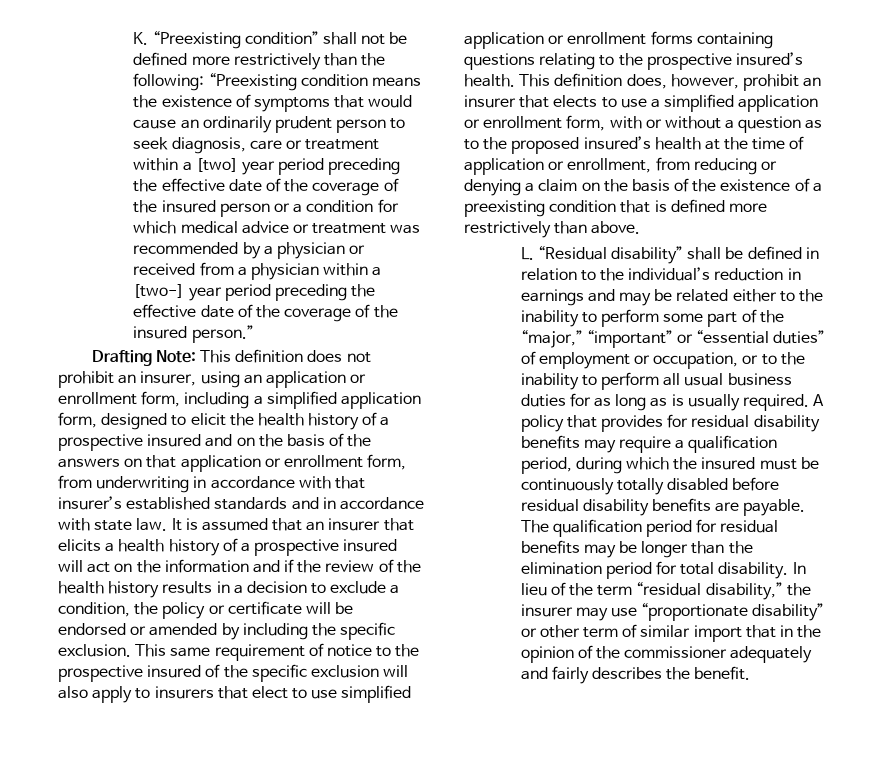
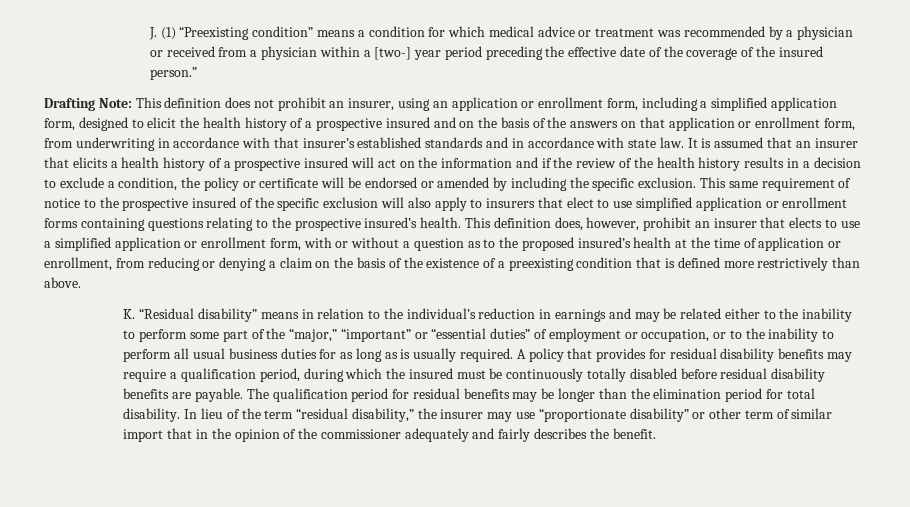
- K. “Preexisting condition” shall not be defined more restrictively than the following: “Preexisting condition means the existence of symptoms that would cause an ordinarily prudent person to seek diagnosis, care or treatment within a [two] year period preceding the effective date of the coverage of the insured person or a condition for which medical advice or treatment was recommended by a physician or received from a physician within a [two-] year period preceding the effective date of the coverage of the insured person.”
+ J. (1) “Preexisting condition” means a condition for which medical advice or treatment was recommended by a physician or received from a physician within a [two-] year period preceding the effective date of the coverage of the insured person.”
- L. “Residual disability” shall be defined in relation to the individual’s reduction in earnings and may be related either to the inability to perform some part of the “major,” “important” or “essential duties” of employment or occupation, or to the inability to perform all usual business duties for as long as is usually required.
+ K. “Residual disability” means in relation to the individual’s reduction in earnings and may be related either to the inability to perform some part of the “major,” “important” or “essential duties” of employment or occupation, or to the inability to perform all usual business duties for as long as is usually required.

